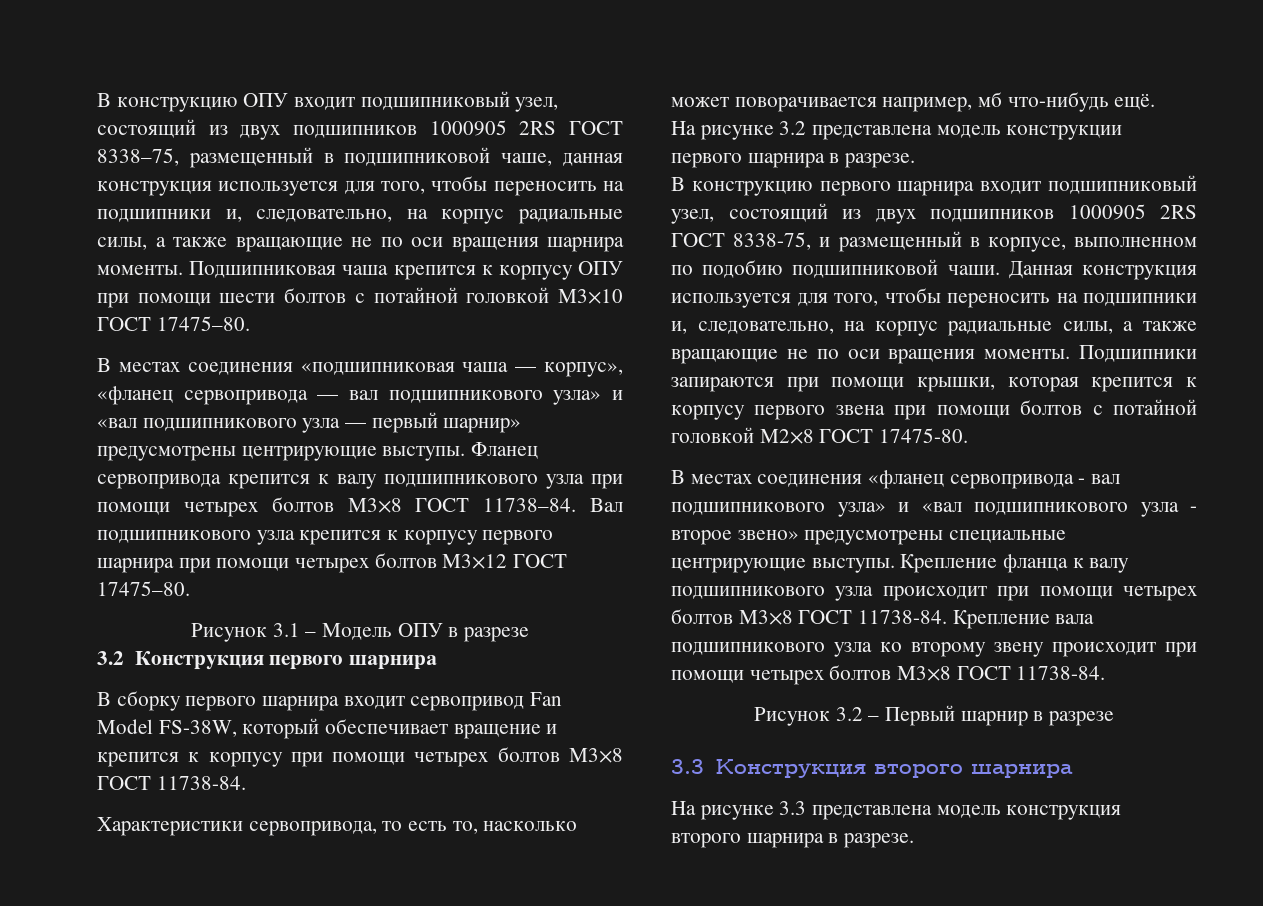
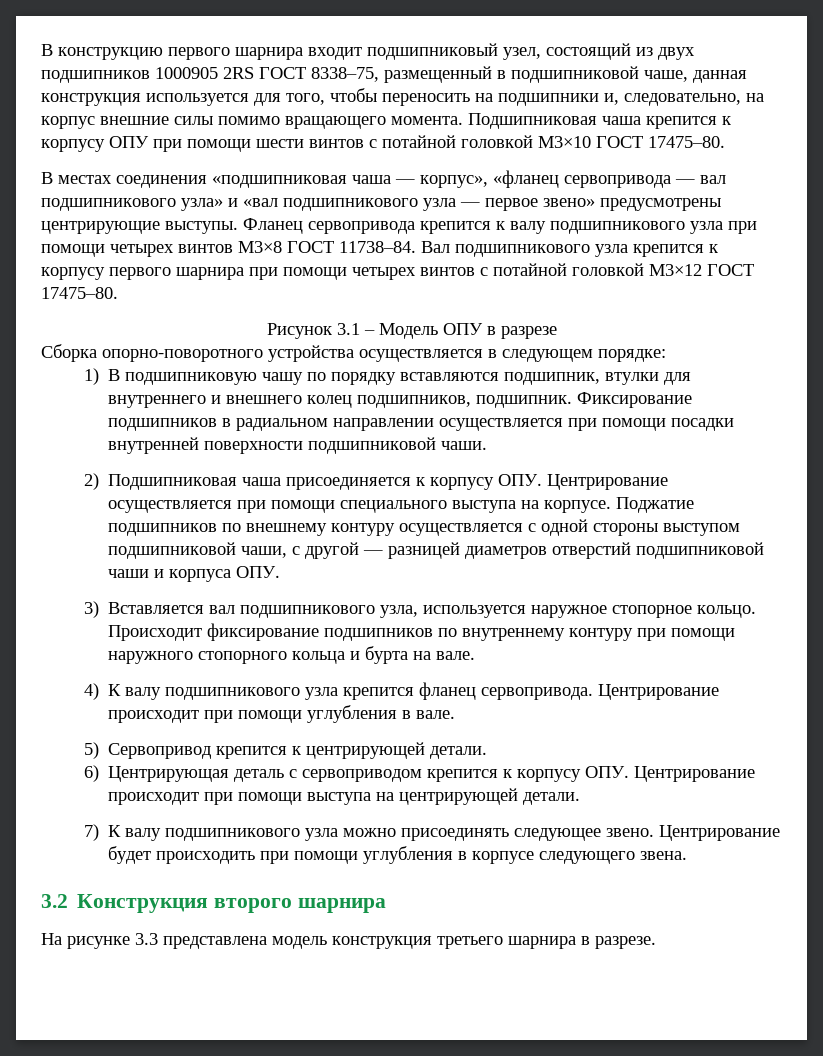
- В конструкцию ОПУ входит подшипниковый узел, состоящий из двух подшипников 1000905 2RS ГОСТ 8338–75, размещенный в подшипниковой чаше, данная конструкция используется для того, чтобы переносить на подшипники и, следовательно, на корпус радиальные силы, а также вращающие не по оси вращения шарнира моменты.
+ В конструкцию первого шарнира входит подшипниковый узел, состоящий из двух подшипников 1000905 2RS ГОСТ 8338–75, размещенный в подшипниковой чаше, данная конструкция используется для того, чтобы переносить на подшипники и, следовательно, на корпус внешние силы помимо вращающего момента.
- Подшипниковая чаша крепится к корпусу ОПУ при помощи шести болтов с потайной головкой М3×10 ГОСТ 17475–80.
+ Подшипниковая чаша крепится к корпусу ОПУ при помощи шести винтов с потайной головкой М3×10 ГОСТ 17475–80.
- В местах соединения «подшипниковая чаша — корпус», «фланец сервопривода — вал подшипникового узла» и «вал подшипникового узла — первый шарнир» предусмотрены центрирующие выступы.
+ В местах соединения «подшипниковая чаша — корпус», «фланец сервопривода — вал подшипникового узла» и «вал подшипникового узла — первое звено» предусмотрены центрирующие выступы.
- Фланец сервопривода крепится к валу подшипникового узла при помощи четырех болтов М3×8 ГОСТ 11738–84.
+ Фланец сервопривода крепится к валу подшипникового узла при помощи четырех винтов М3×8 ГОСТ 11738–84.
- Вал подшипникового узла крепится к корпусу первого шарнира при помощи четырех болтов М3×12 ГОСТ 17475–80.
+ Вал подшипникового узла крепится к корпусу первого шарнира при помощи четырех винтов с потайной головкой М3×12 ГОСТ 17475–80.
- 3.2 Конструкция первого шарнира
- В сборку первого шарнира входит сервопривод Fan Model FS-38W, который обеспечивает вращение и крепится к корпусу при помощи четырех болтов М3×8 ГОСТ 11738-84.
- Характеристики сервопривода, то есть то, насколько может поворачивается например, мб что-нибудь ещё.
- На рисунке 3.2 представлена модель конструкции первого шарнира в разрезе.
- В конструкцию первого шарнира входит подшипниковый узел, состоящий из двух подшипников 1000905 2RS ГОСТ 8338-75, и размещенный в корпусе, выполненном по подобию подшипниковой чаши. Данная конструкция используется для того, чтобы переносить на подшипники и, следовательно, на корпус радиальные силы, а также вращающие не по оси вращения моменты. Подшипники запираются при помощи крышки, которая крепится к корпусу первого звена при помощи болтов с потайной головкой М2×8 ГОСТ 17475-80.
- В местах соединения «фланец сервопривода - вал подшипникового узла» и «вал подшипникового узла - второе звено» предусмотрены специальные центрирующие выступы. Крепление фланца к валу подшипникового узла происходит при помощи четырех болтов М3×8 ГОСТ 11738-84. Крепление вала подшипникового узла ко второму звену происходит при помощи четырех болтов М3×8 ГОСТ 11738-84.
- Рисунок 3.2 – Первый шарнир в разрезе
- 3.3 Конструкция второго шарнира
+ Сборка опорно-поворотного устройства осуществляется в следующем порядке:
+ 1) В подшипниковую чашу по порядку вставляются подшипник, втулки для внутреннего и внешнего колец подшипников, подшипник. Фиксирование подшипников в радиальном направлении осуществляется при помощи посадки внутренней поверхности подшипниковой чаши.
+ 2) Подшипниковая чаша присоединяется к корпусу ОПУ. Центрирование осуществляется при помощи специального выступа на корпусе. Поджатие подшипников по внешнему контуру осуществляется с одной стороны выступом подшипниковой чаши, с другой — разницей диаметров отверстий подшипниковой чаши и корпуса ОПУ.
+ 3) Вставляется вал подшипникового узла, используется наружное стопорное кольцо. Происходит фиксирование подшипников по внутреннему контуру при помощи наружного стопорного кольца и бурта на вале.
+ 4) К валу подшипникового узла крепится фланец сервопривода. Центрирование происходит при помощи углубления в вале.
+ 5) Сервопривод крепится к центрирующей детали.
+ 6) Центрирующая деталь с сервоприводом крепится к корпусу ОПУ. Центрирование происходит при помощи выступа на центрирующей детали.
+ 7) К валу подшипникового узла можно присоединять следующее звено. Центрирование будет происходить при помощи углубления в корпусе следующего звена.
+ 3.2 Конструкция второго шарнира
- На рисунке 3.3 представлена модель конструкция второго шарнира в разрезе.
+ На рисунке 3.3 представлена модель конструкция третьего шарнира в разрезе.

